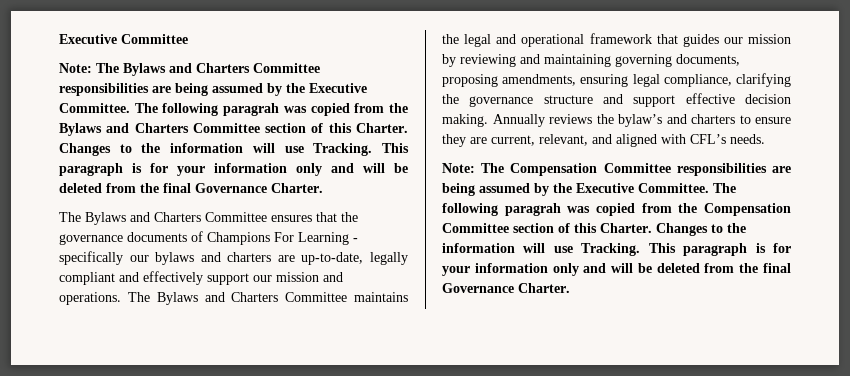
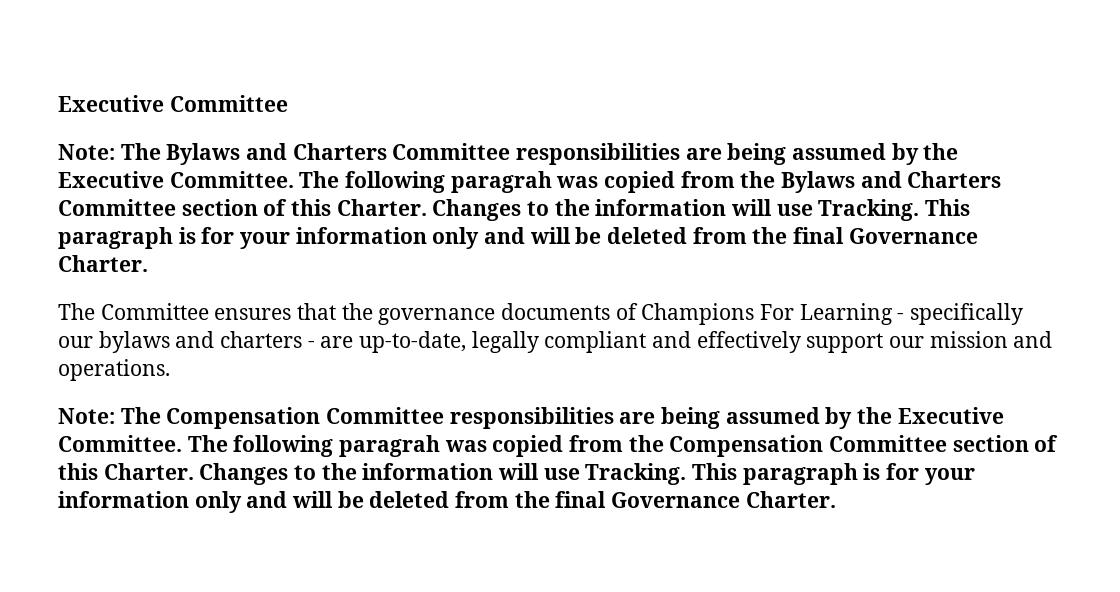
- The Bylaws and Charters Committee ensures that the governance documents of Champions For Learning - specifically our bylaws and charters are up-to-date, legally compliant and effectively support our mission and operations. The Bylaws and Charters Committee maintains the legal and operational framework that guides our mission by reviewing and maintaining governing documents, proposing amendments, ensuring legal compliance, clarifying the governance structure and support effective decision making. Annually reviews the bylaw’s and charters to ensure they are current, relevant, and aligned with CFL’s needs.
+ The Committee ensures that the governance documents of Champions For Learning - specifically our bylaws and charters - are up-to-date, legally compliant and effectively support our mission and operations.

